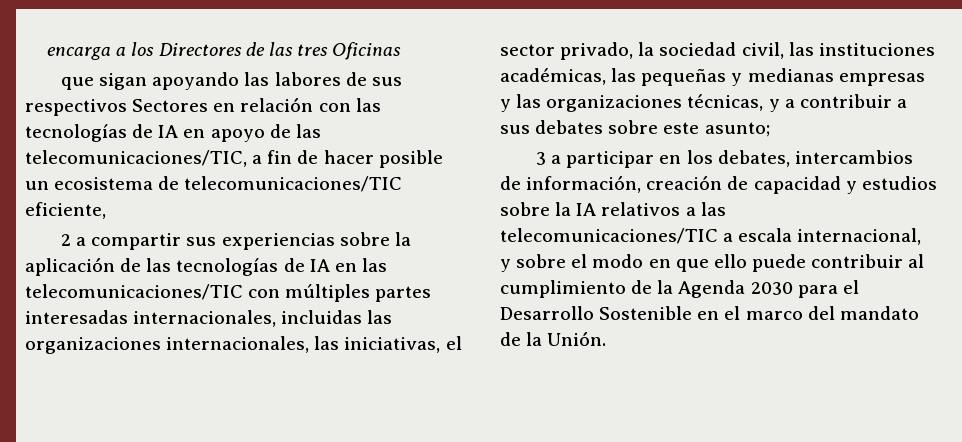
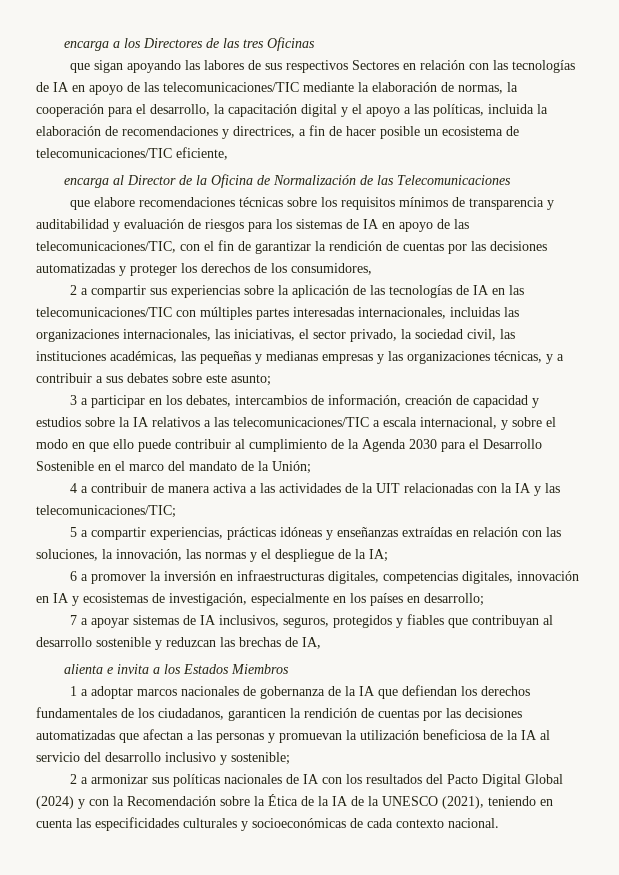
- que sigan apoyando las labores de sus respectivos Sectores en relación con las tecnologías de IA en apoyo de las telecomunicaciones/TIC, a fin de hacer posible un ecosistema de telecomunicaciones/TIC eficiente,
+ que sigan apoyando las labores de sus respectivos Sectores en relación con las tecnologías de IA en apoyo de las telecomunicaciones/TIC mediante la elaboración de normas, la cooperación para el desarrollo, la capacitación digital y el apoyo a las políticas, incluida la elaboración de recomendaciones y directrices, a fin de hacer posible un ecosistema de telecomunicaciones/TIC eficiente,
+ encarga al Director de la Oficina de Normalización de las Telecomunicaciones
+ que elabore recomendaciones técnicas sobre los requisitos mínimos de transparencia y auditabilidad y evaluación de riesgos para los sistemas de IA en apoyo de las telecomunicaciones/TIC, con el fin de garantizar la rendición de cuentas por las decisiones automatizadas y proteger los derechos de los consumidores,
- 3 a participar en los debates, intercambios de información, creación de capacidad y estudios sobre la IA relativos a las telecomunicaciones/TIC a escala internacional, y sobre el modo en que ello puede contribuir al cumplimiento de la Agenda 2030 para el Desarrollo Sostenible en el marco del mandato de la Unión.
+ 3 a participar en los debates, intercambios de información, creación de capacidad y estudios sobre la IA relativos a las telecomunicaciones/TIC a escala internacional, y sobre el modo en que ello puede contribuir al cumplimiento de la Agenda 2030 para el Desarrollo Sostenible en el marco del mandato de la Unión;
+ 4 a contribuir de manera activa a las actividades de la UIT relacionadas con la IA y las telecomunicaciones/TIC;
+ 5 a compartir experiencias, prácticas idóneas y enseñanzas extraídas en relación con las soluciones, la innovación, las normas y el despliegue de la IA;
+ 6 a promover la inversión en infraestructuras digitales, competencias digitales, innovación en IA y ecosistemas de investigación, especialmente en los países en desarrollo;
+ 7 a apoyar sistemas de IA inclusivos, seguros, protegidos y fiables que contribuyan al desarrollo sostenible y reduzcan las brechas de IA,
+ alienta e invita a los Estados Miembros
+ 1 a adoptar marcos nacionales de gobernanza de la IA que defiendan los derechos fundamentales de los ciudadanos, garanticen la rendición de cuentas por las decisiones automatizadas que afectan a las personas y promuevan la utilización beneficiosa de la IA al servicio del desarrollo inclusivo y sostenible;
+ 2 a armonizar sus políticas nacionales de IA con los resultados del Pacto Digital Global (2024) y con la Recomendación sobre la Ética de la IA de la UNESCO (2021), teniendo en cuenta las especificidades culturales y socioeconómicas de cada contexto nacional.

